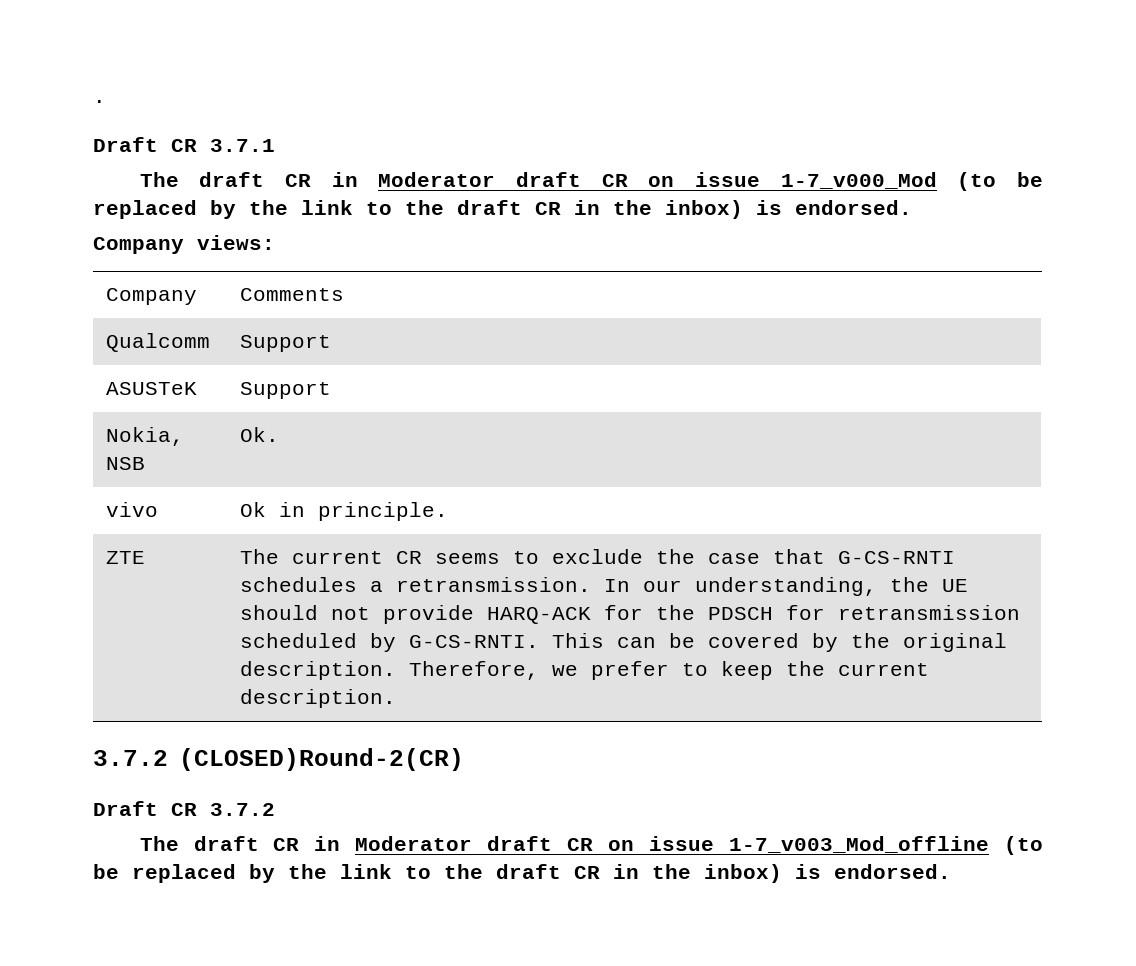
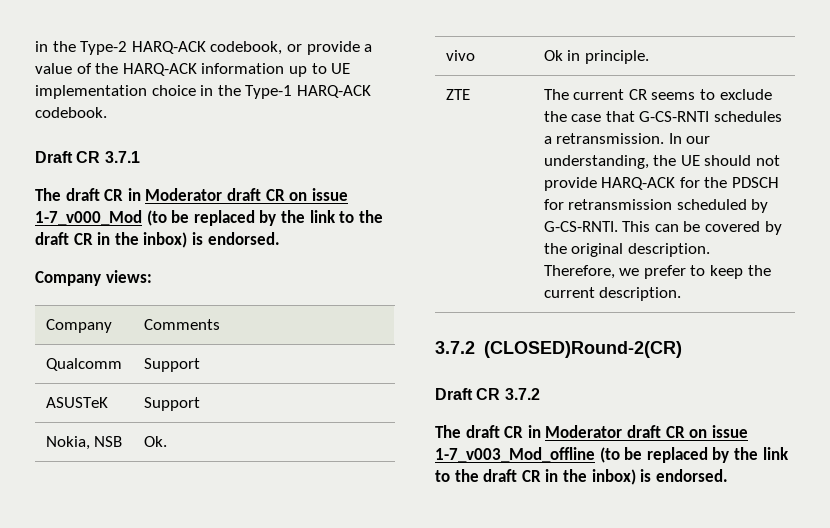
- .
+ in the Type-2 HARQ-ACK codebook, or provide a value of the HARQ-ACK information up to UE implementation choice in the Type-1 HARQ-ACK codebook.

